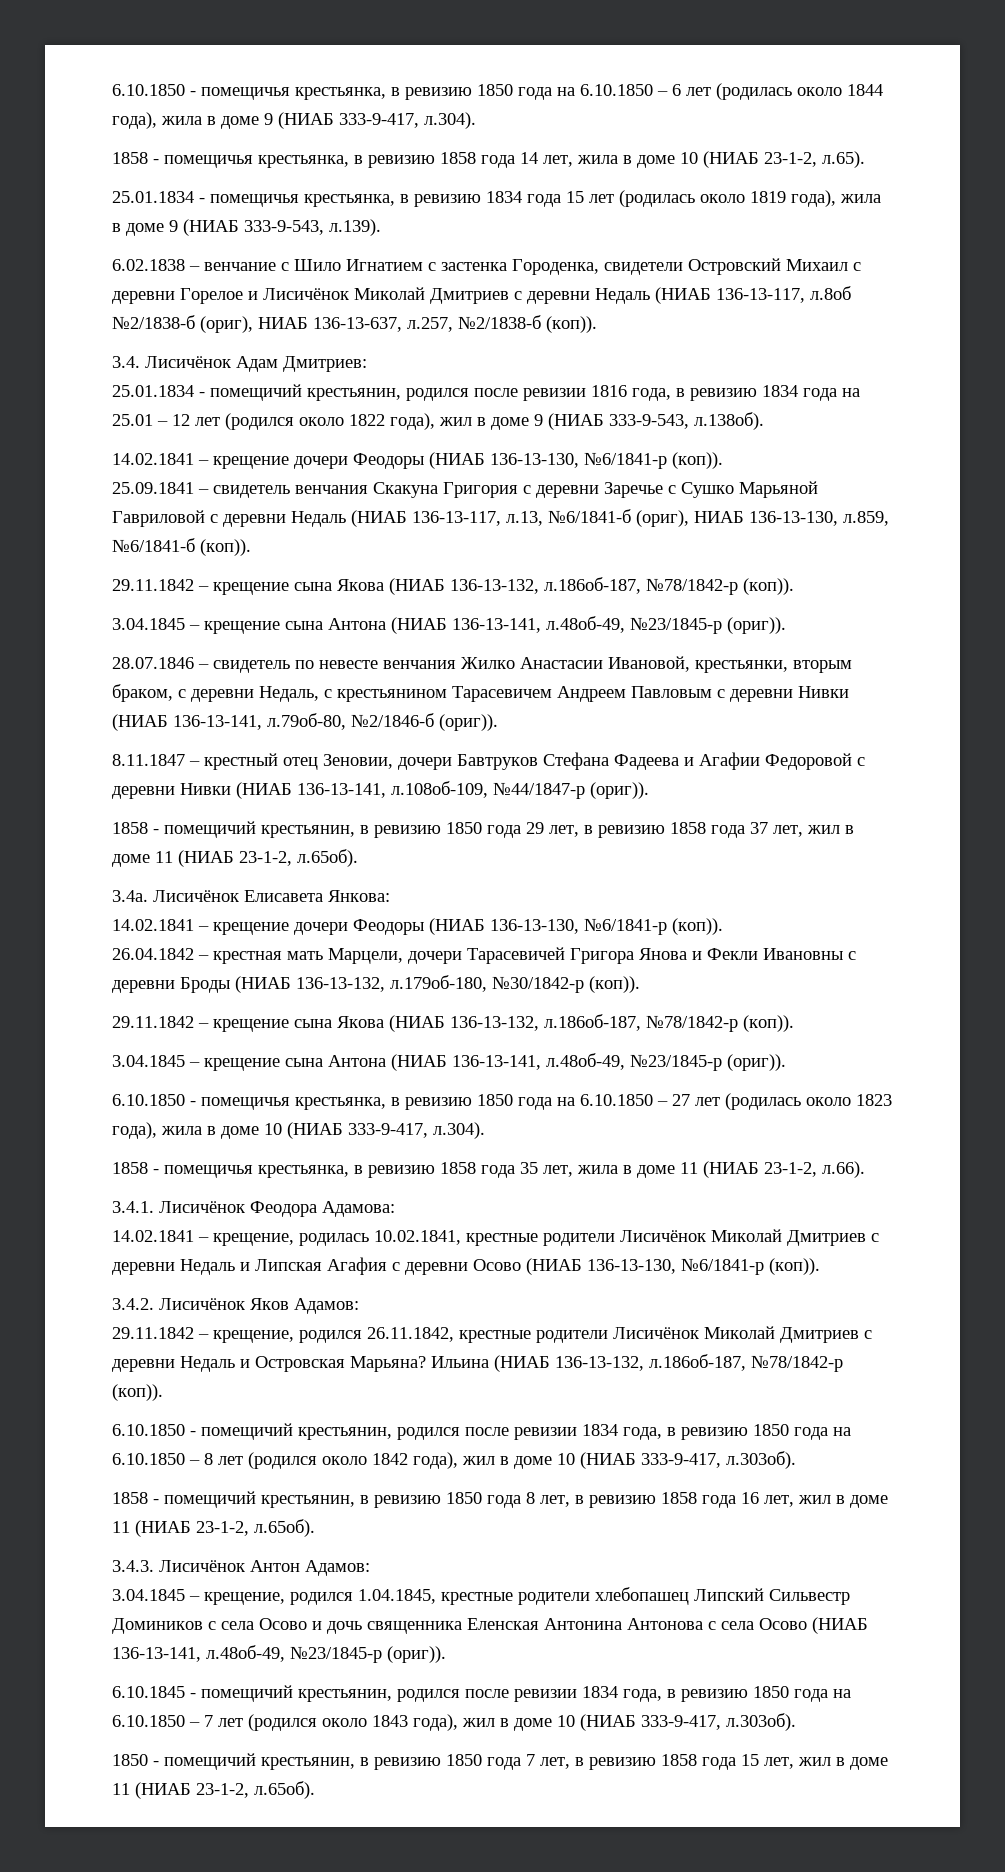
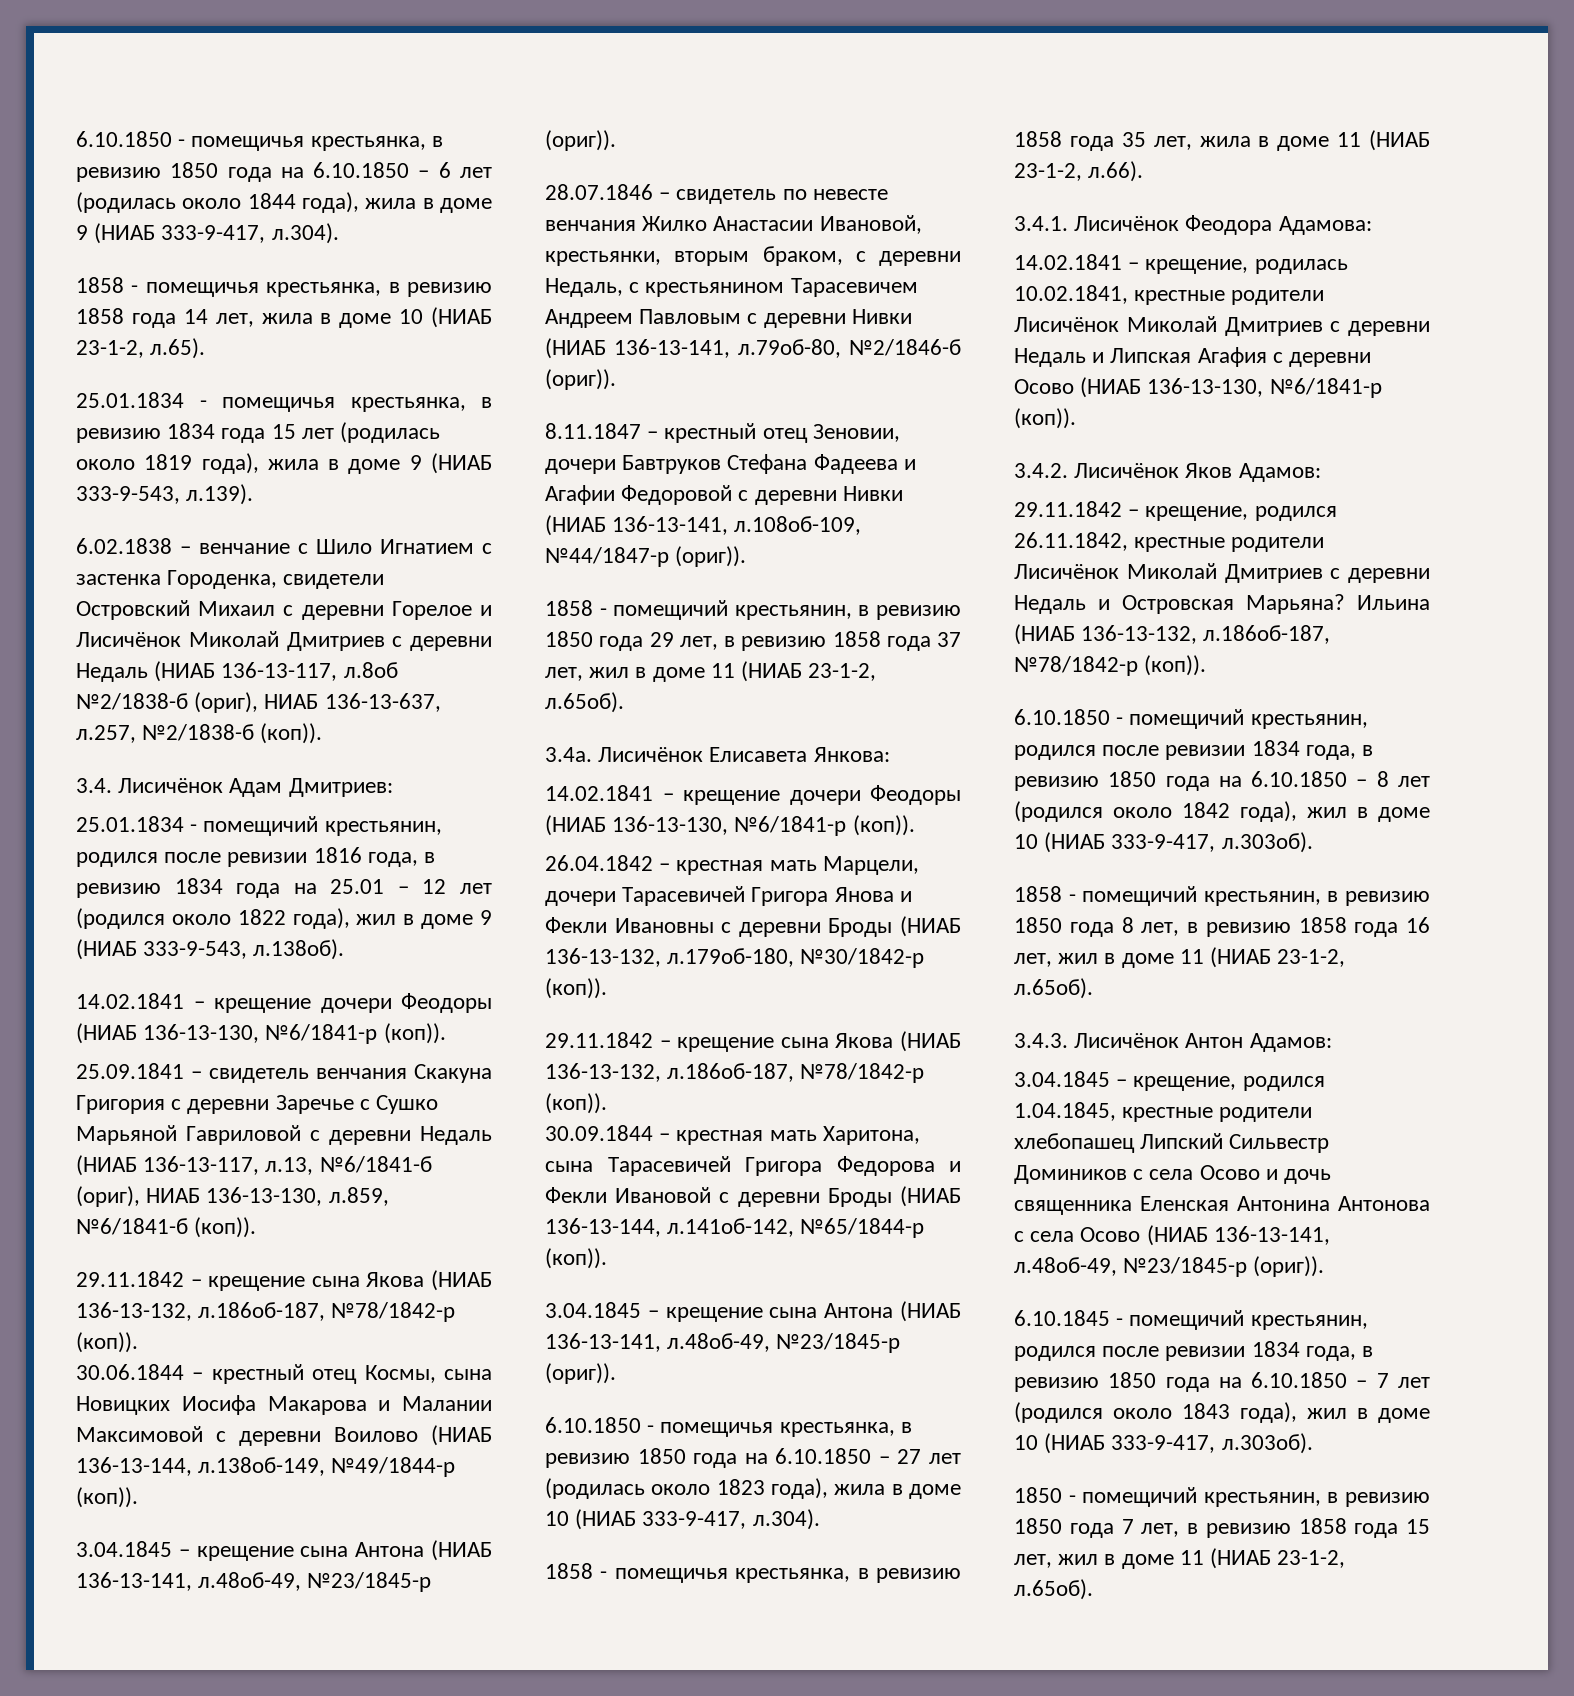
+ 30.06.1844 – крестный отец Космы, сына Новицких Иосифа Макарова и Малании Максимовой с деревни Воилово (НИАБ 136-13-144, л.138об-149, №49/1844-р (коп)).
+ 30.09.1844 – крестная мать Харитона, сына Тарасевичей Григора Федорова и Фекли Ивановой с деревни Броды (НИАБ 136-13-144, л.141об-142, №65/1844-р (коп)).

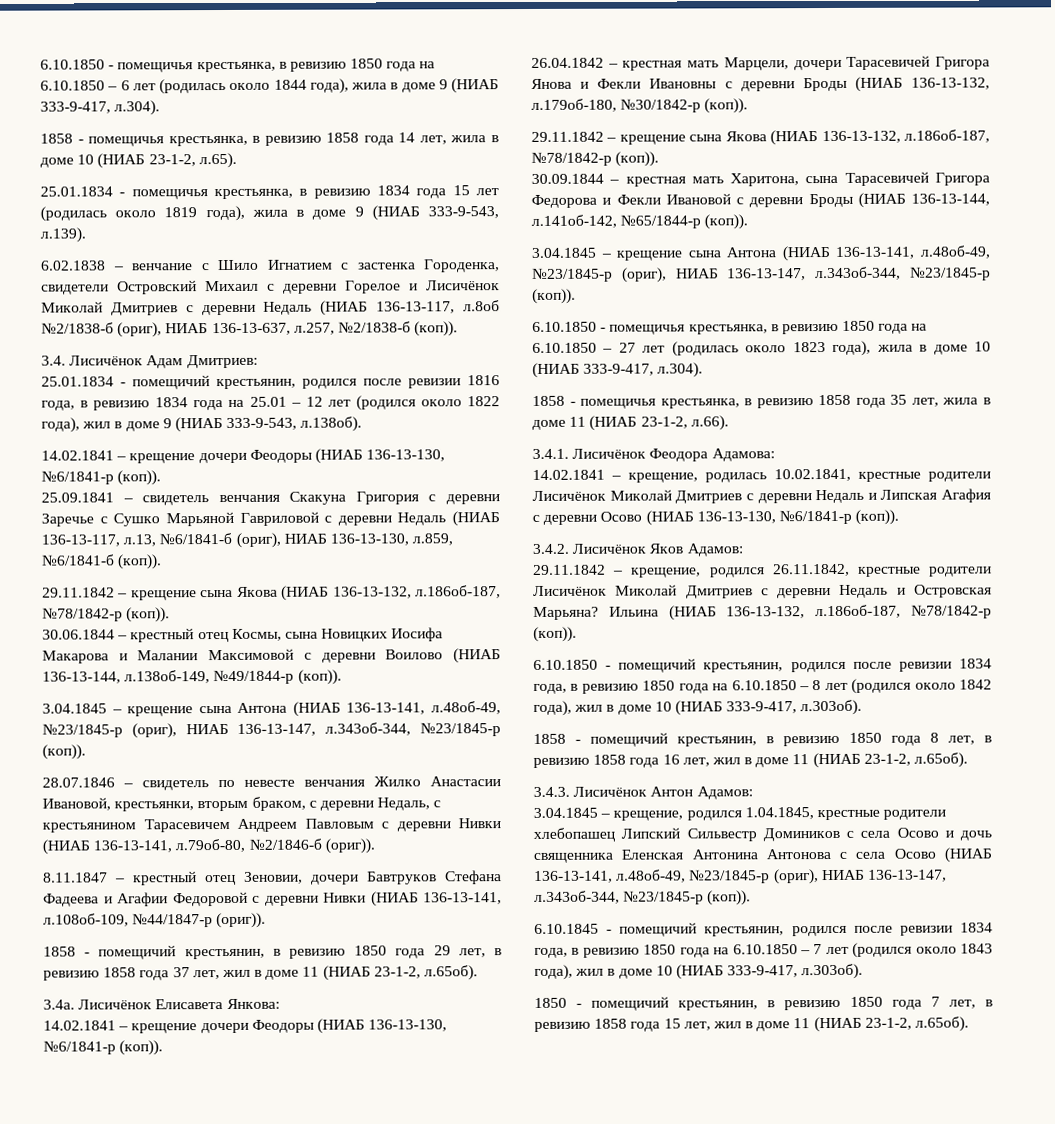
  30.06.1844 – крестный отец Космы, сына Новицких Иосифа Макарова и Малании Максимовой с деревни Воилово (НИАБ 136-13-144, л.138об-149, №49/1844-р (коп)).
- 3.04.1845 – крещение сына Антона (НИАБ 136-13-141, л.48об-49, №23/1845-р (ориг)).
+ 3.04.1845 – крещение сына Антона (НИАБ 136-13-141, л.48об-49, №23/1845-р (ориг), НИАБ 136-13-147, л.343об-344, №23/1845-р (коп)).
  30.09.1844 – крестная мать Харитона, сына Тарасевичей Григора Федорова и Фекли Ивановой с деревни Броды (НИАБ 136-13-144, л.141об-142, №65/1844-р (коп)).
- 3.04.1845 – крещение сына Антона (НИАБ 136-13-141, л.48об-49, №23/1845-р (ориг)).
+ 3.04.1845 – крещение сына Антона (НИАБ 136-13-141, л.48об-49, №23/1845-р (ориг), НИАБ 136-13-147, л.343об-344, №23/1845-р (коп)).
- 3.04.1845 – крещение, родился 1.04.1845, крестные родители хлебопашец Липский Сильвестр Домиников с села Осово и дочь священника Еленская Антонина Антонова с села Осово (НИАБ 136-13-141, л.48об-49, №23/1845-р (ориг)).
+ 3.04.1845 – крещение, родился 1.04.1845, крестные родители хлебопашец Липский Сильвестр Домиников с села Осово и дочь священника Еленская Антонина Антонова с села Осово (НИАБ 136-13-141, л.48об-49, №23/1845-р (ориг), НИАБ 136-13-147, л.343об-344, №23/1845-р (коп)).

